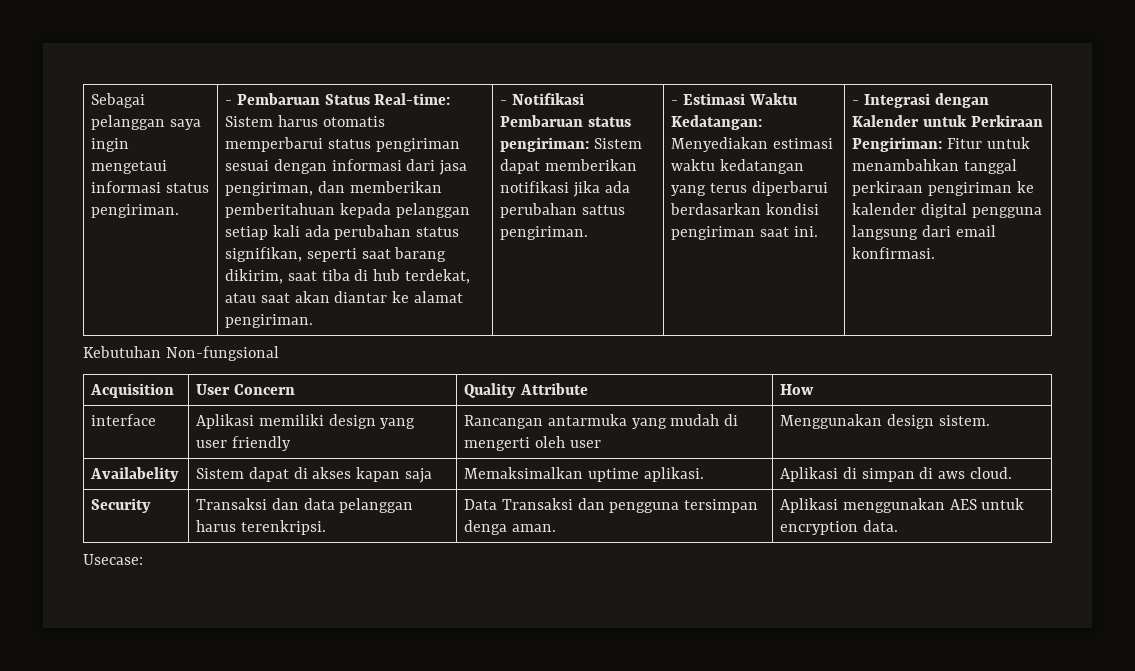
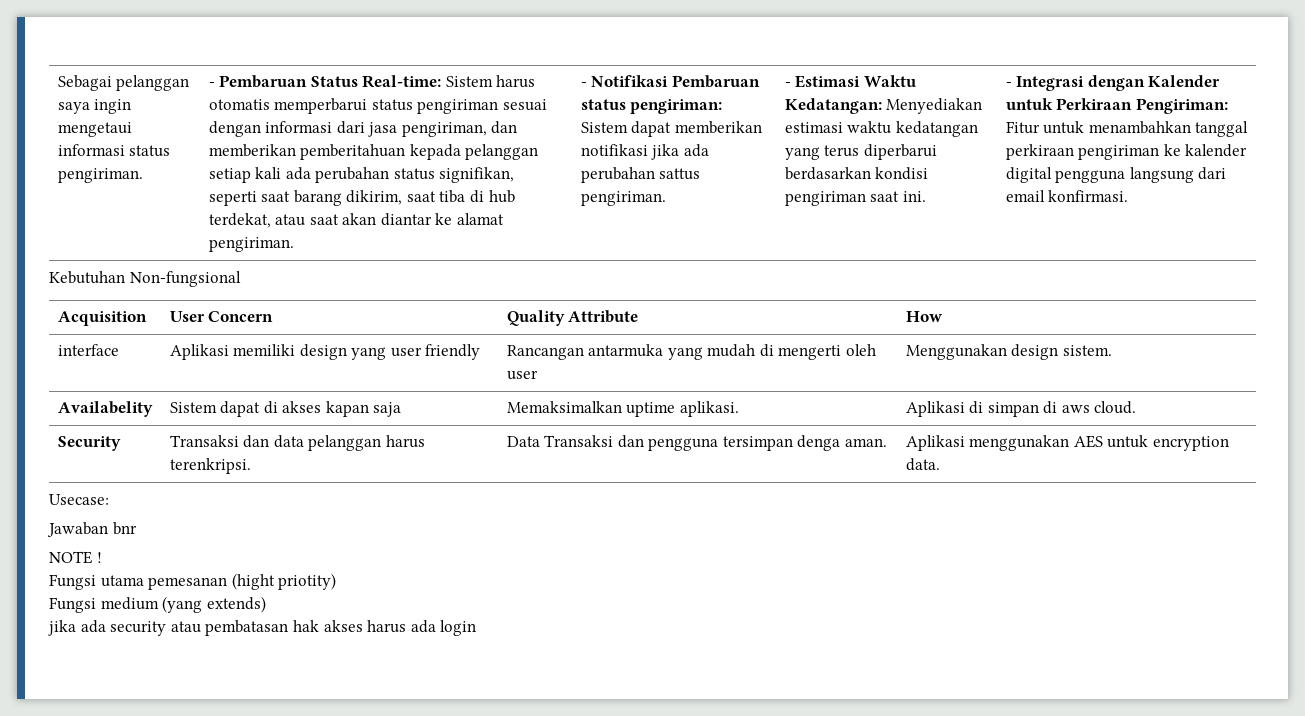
+ Jawaban bnr
+ NOTE !
+ Fungsi utama pemesanan (hight priotity)
+ Fungsi medium (yang extends)
+ jika ada security atau pembatasan hak akses harus ada login

